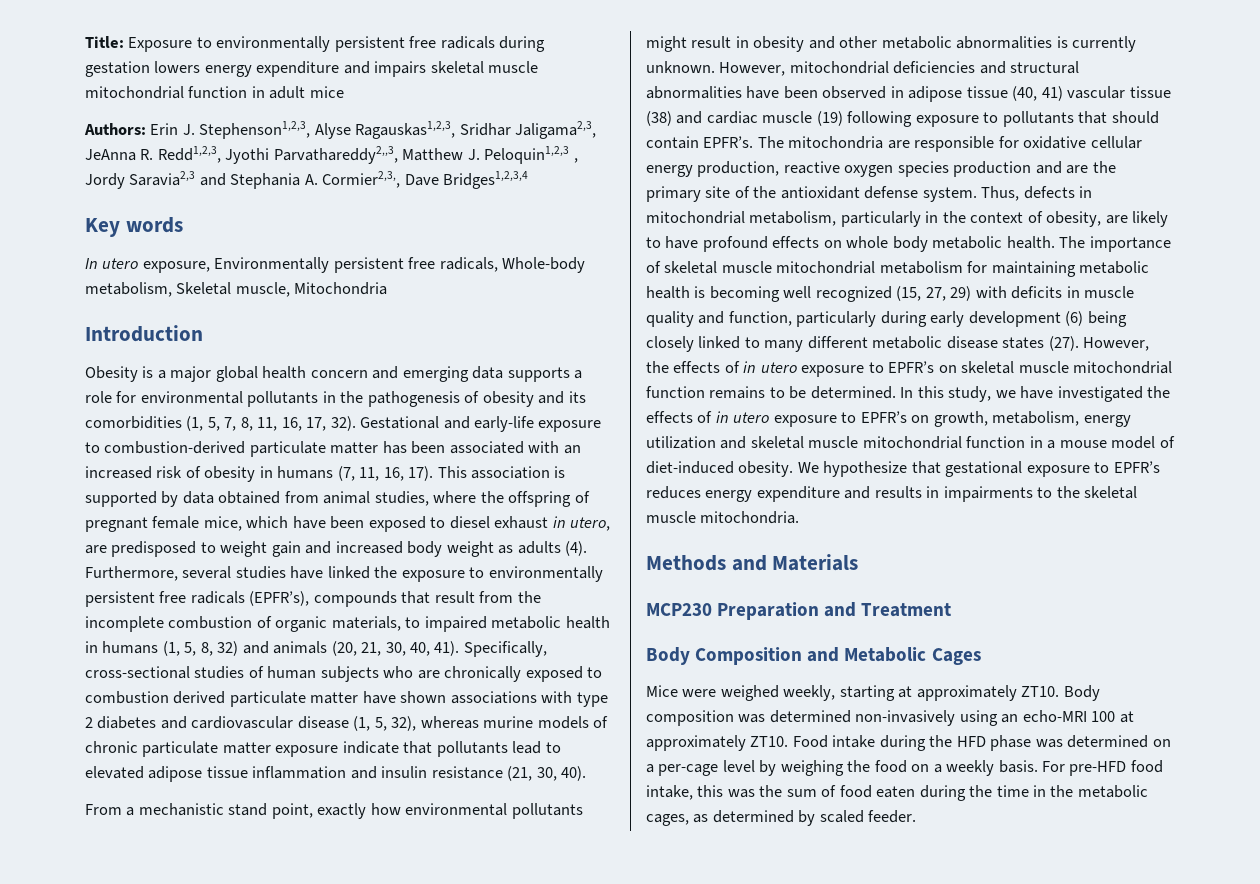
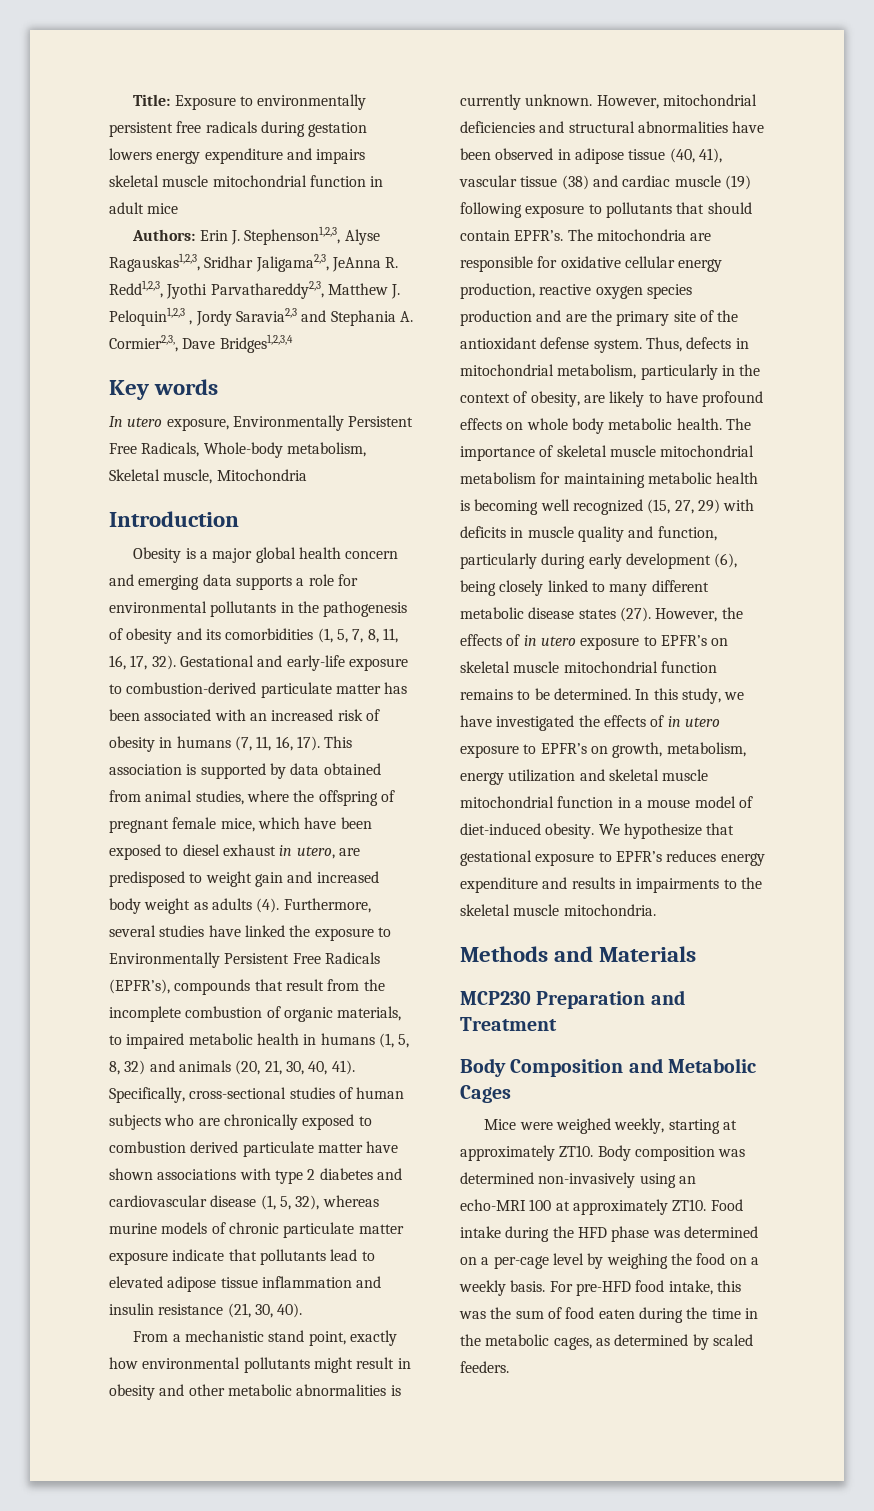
- Authors: Erin J. Stephenson1,2,3, Alyse Ragauskas1,2,3, Sridhar Jaligama2,3, JeAnna R. Redd1,2,3, Jyothi Parvathareddy2,,3, Matthew J. Peloquin1,2,3 , Jordy Saravia2,3 and Stephania A. Cormier2,3,, Dave Bridges1,2,3,4
+ Authors: Erin J. Stephenson1,2,3, Alyse Ragauskas1,2,3, Sridhar Jaligama2,3, JeAnna R. Redd1,2,3, Jyothi Parvathareddy2,3, Matthew J. Peloquin1,2,3 , Jordy Saravia2,3 and Stephania A. Cormier2,3,, Dave Bridges1,2,3,4
- In utero exposure, Environmentally persistent free radicals, Whole-body metabolism, Skeletal muscle, Mitochondria
+ In utero exposure, Environmentally Persistent Free Radicals, Whole-body metabolism, Skeletal muscle, Mitochondria
- Furthermore, several studies have linked the exposure to environmentally persistent free radicals (EPFR’s), compounds that result from the incomplete combustion of organic materials, to impaired metabolic health in humans (1, 5, 8, 32) and animals (20, 21, 30, 40, 41).
+ Furthermore, several studies have linked the exposure to Environmentally Persistent Free Radicals (EPFR’s), compounds that result from the incomplete combustion of organic materials, to impaired metabolic health in humans (1, 5, 8, 32) and animals (20, 21, 30, 40, 41).
- However, mitochondrial deficiencies and structural abnormalities have been observed in adipose tissue (40, 41) vascular tissue (38) and cardiac muscle (19) following exposure to pollutants that should contain EPFR’s.
+ However, mitochondrial deficiencies and structural abnormalities have been observed in adipose tissue (40, 41), vascular tissue (38) and cardiac muscle (19) following exposure to pollutants that should contain EPFR’s.
- The importance of skeletal muscle mitochondrial metabolism for maintaining metabolic health is becoming well recognized (15, 27, 29) with deficits in muscle quality and function, particularly during early development (6) being closely linked to many different metabolic disease states (27).
+ The importance of skeletal muscle mitochondrial metabolism for maintaining metabolic health is becoming well recognized (15, 27, 29) with deficits in muscle quality and function, particularly during early development (6), being closely linked to many different metabolic disease states (27).
- For pre-HFD food intake, this was the sum of food eaten during the time in the metabolic cages, as determined by scaled feeder.
+ For pre-HFD food intake, this was the sum of food eaten during the time in the metabolic cages, as determined by scaled feeders.

